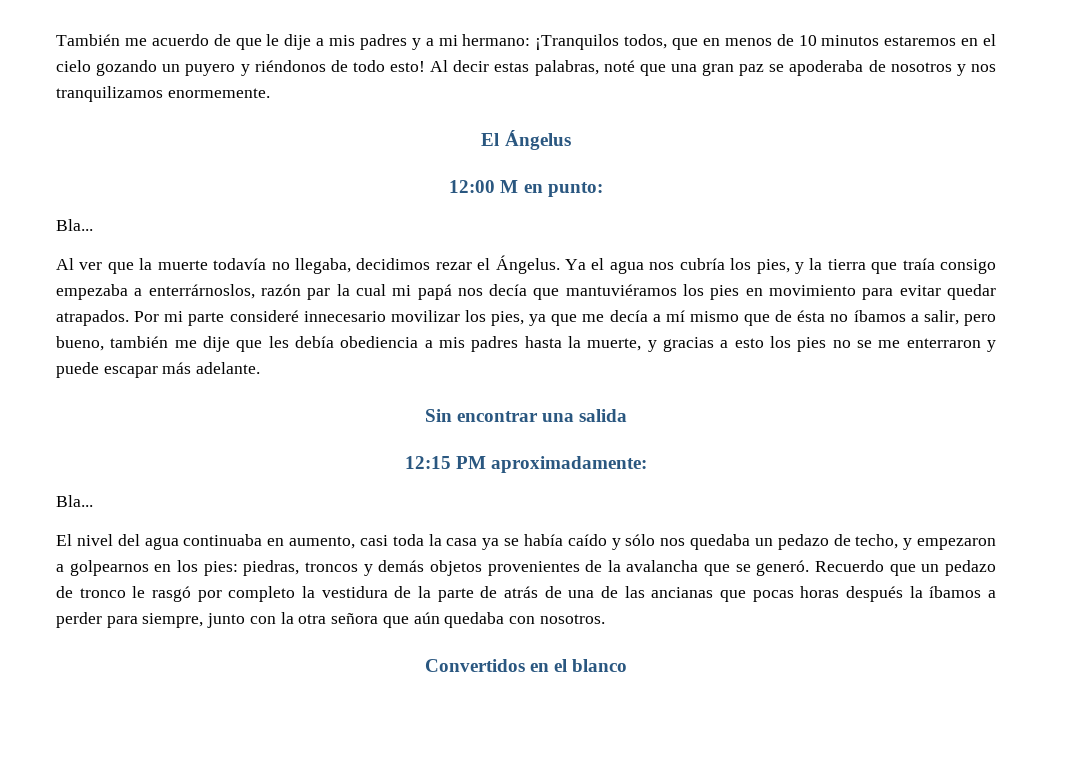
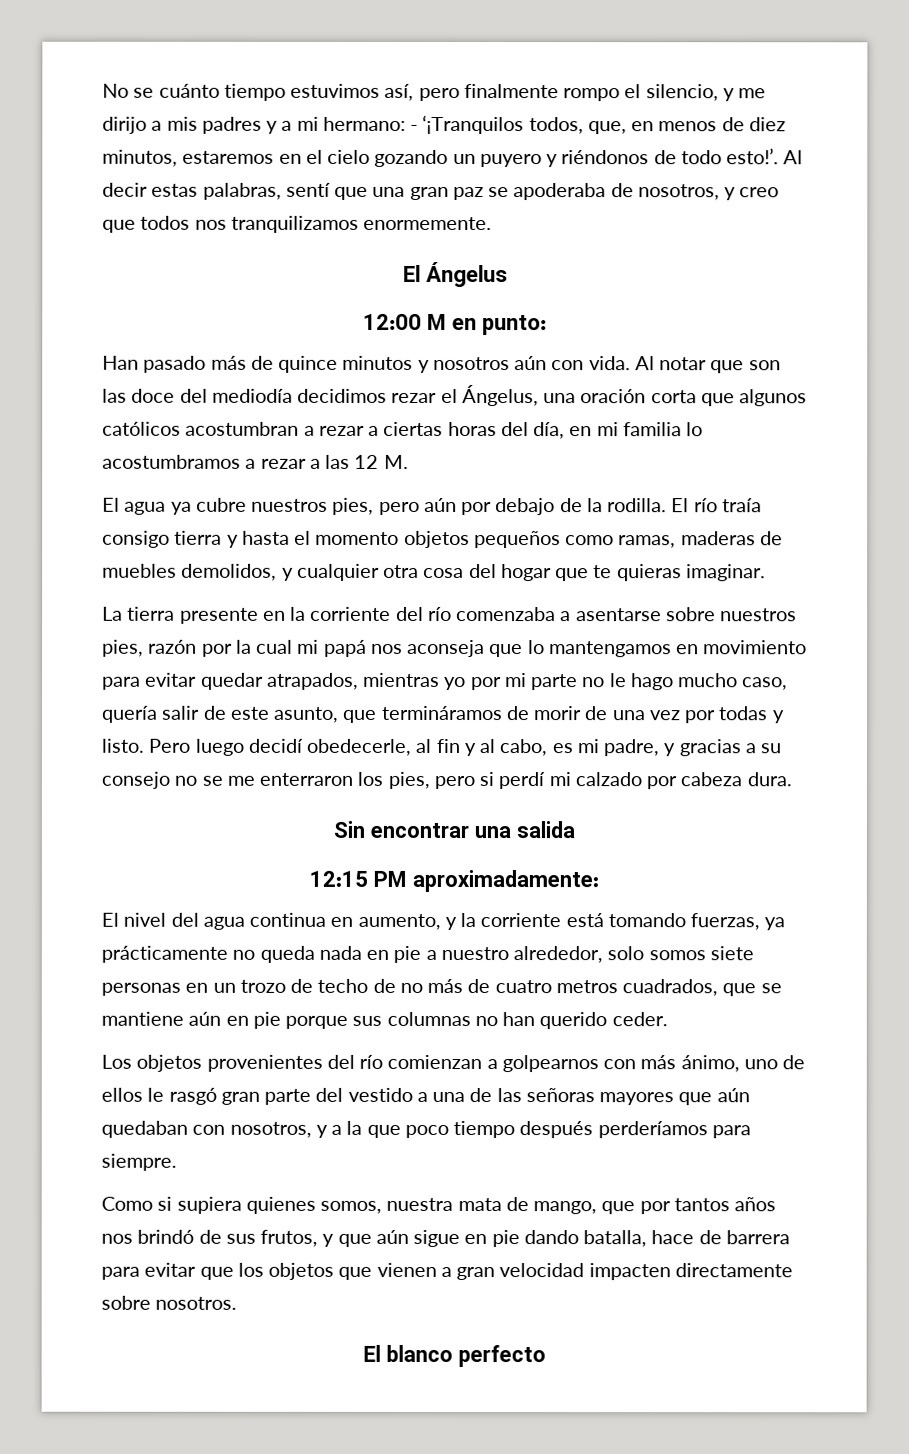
- También me acuerdo de que le dije a mis padres y a mi hermano: ¡Tranquilos todos, que en menos de 10 minutos estaremos en el cielo gozando un puyero y riéndonos de todo esto!
+ No se cuánto tiempo estuvimos así, pero finalmente rompo el silencio, y me dirijo a mis padres y a mi hermano: - ‘¡Tranquilos todos, que, en menos de diez minutos, estaremos en el cielo gozando un puyero y riéndonos de todo esto!’.
- Al decir estas palabras, noté que una gran paz se apoderaba de nosotros y nos tranquilizamos enormemente.
+ Al decir estas palabras, sentí que una gran paz se apoderaba de nosotros, y creo que todos nos tranquilizamos enormemente.
  12:00 M en punto:
- Bla...
- Al ver que la muerte todavía no llegaba, decidimos rezar el Ángelus. Ya el agua nos cubría los pies, y la tierra que traía consigo empezaba a enterrárnoslos, razón par la cual mi papá nos decía que mantuviéramos los pies en movimiento para evitar quedar atrapados. Por mi parte consideré innecesario movilizar los pies, ya que me decía a mí mismo que de ésta no íbamos a salir, pero bueno, también me dije que les debía obediencia a mis padres hasta la muerte, y gracias a esto los pies no se me enterraron y puede escapar más adelante.
+ Han pasado más de quince minutos y nosotros aún con vida. Al notar que son las doce del mediodía decidimos rezar el Ángelus, una oración corta que algunos católicos acostumbran a rezar a ciertas horas del día, en mi familia lo acostumbramos a rezar a las 12 M.
+ El agua ya cubre nuestros pies, pero aún por debajo de la rodilla. El río traía consigo tierra y hasta el momento objetos pequeños como ramas, maderas de muebles demolidos, y cualquier otra cosa del hogar que te quieras imaginar.
+ La tierra presente en la corriente del río comenzaba a asentarse sobre nuestros pies, razón por la cual mi papá nos aconseja que lo mantengamos en movimiento para evitar quedar atrapados, mientras yo por mi parte no le hago mucho caso, quería salir de este asunto, que termináramos de morir de una vez por todas y listo. Pero luego decidí obedecerle, al fin y al cabo, es mi padre, y gracias a su consejo no se me enterraron los pies, pero si perdí mi calzado por cabeza dura.
  12:15 PM aproximadamente:
- Bla...
- El nivel del agua continuaba en aumento, casi toda la casa ya se había caído y sólo nos quedaba un pedazo de techo, y empezaron a golpearnos en los pies: piedras, troncos y demás objetos provenientes de la avalancha que se generó. Recuerdo que un pedazo de tronco le rasgó por completo la vestidura de la parte de atrás de una de las ancianas que pocas horas después la íbamos a perder para siempre, junto con la otra señora que aún quedaba con nosotros.
- Convertidos en el blanco
+ El nivel del agua continua en aumento, y la corriente está tomando fuerzas, ya prácticamente no queda nada en pie a nuestro alrededor, solo somos siete personas en un trozo de techo de no más de cuatro metros cuadrados, que se mantiene aún en pie porque sus columnas no han querido ceder.
+ Los objetos provenientes del río comienzan a golpearnos con más ánimo, uno de ellos le rasgó gran parte del vestido a una de las señoras mayores que aún quedaban con nosotros, y a la que poco tiempo después perderíamos para siempre.
+ Como si supiera quienes somos, nuestra mata de mango, que por tantos años nos brindó de sus frutos, y que aún sigue en pie dando batalla, hace de barrera para evitar que los objetos que vienen a gran velocidad impacten directamente sobre nosotros.
+ El blanco perfecto

